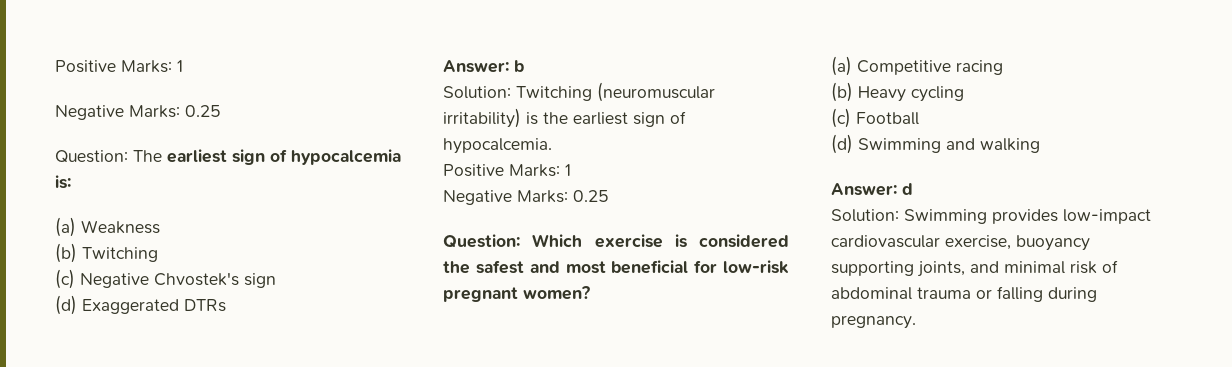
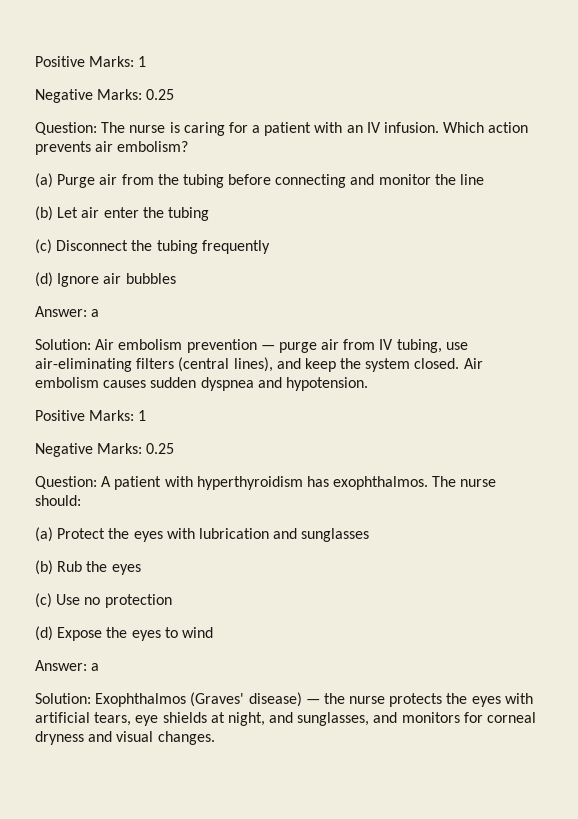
- Question: The earliest sign of hypocalcemia is:
- (a) Weakness
- (b) Twitching
- (c) Negative Chvostek's sign
- (d) Exaggerated DTRs
- Answer: b
- Solution: Twitching (neuromuscular irritability) is the earliest sign of hypocalcemia.
+ Question: The nurse is caring for a patient with an IV infusion. Which action prevents air embolism?
+ (a) Purge air from the tubing before connecting and monitor the line
+ (b) Let air enter the tubing
+ (c) Disconnect the tubing frequently
+ (d) Ignore air bubbles
+ Answer: a
+ Solution: Air embolism prevention — purge air from IV tubing, use air-eliminating filters (central lines), and keep the system closed. Air embolism causes sudden dyspnea and hypotension.
  Positive Marks: 1
  Negative Marks: 0.25
- Question: Which exercise is considered the safest and most beneficial for low-risk pregnant women?
- (a) Competitive racing
- (b) Heavy cycling
- (c) Football
- (d) Swimming and walking
- Answer: d
- Solution: Swimming provides low-impact cardiovascular exercise, buoyancy supporting joints, and minimal risk of abdominal trauma or falling during pregnancy.
+ Question: A patient with hyperthyroidism has exophthalmos. The nurse should:
+ (a) Protect the eyes with lubrication and sunglasses
+ (b) Rub the eyes
+ (c) Use no protection
+ (d) Expose the eyes to wind
+ Answer: a
+ Solution: Exophthalmos (Graves' disease) — the nurse protects the eyes with artificial tears, eye shields at night, and sunglasses, and monitors for corneal dryness and visual changes.

